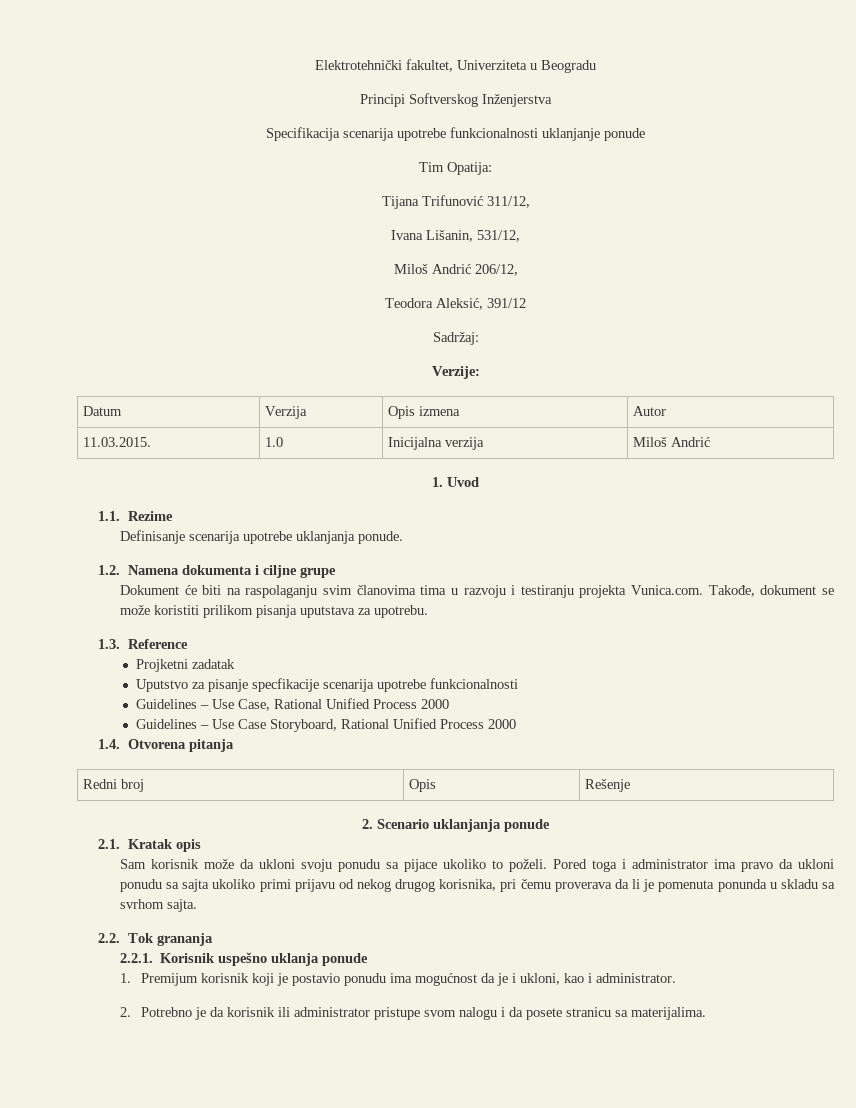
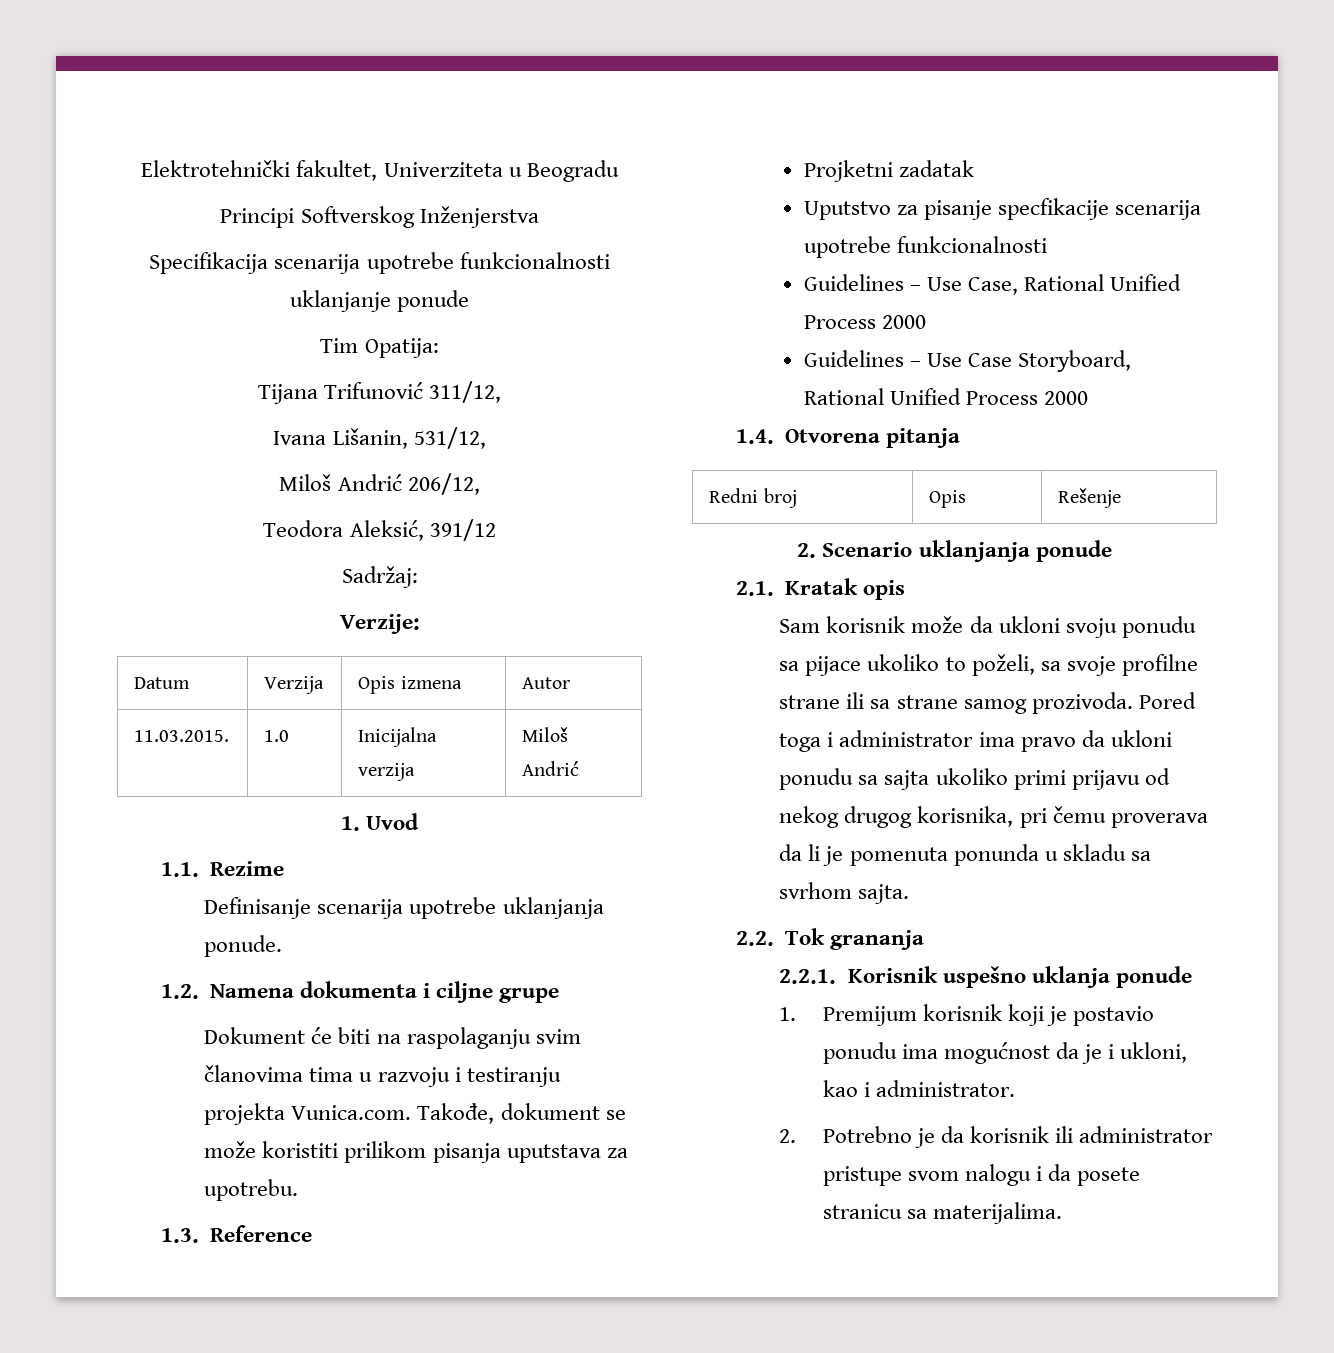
- Sam korisnik može da ukloni svoju ponudu sa pijace ukoliko to poželi.
+ Sam korisnik može da ukloni svoju ponudu sa pijace ukoliko to poželi, sa svoje profilne strane ili sa strane samog prozivoda.

